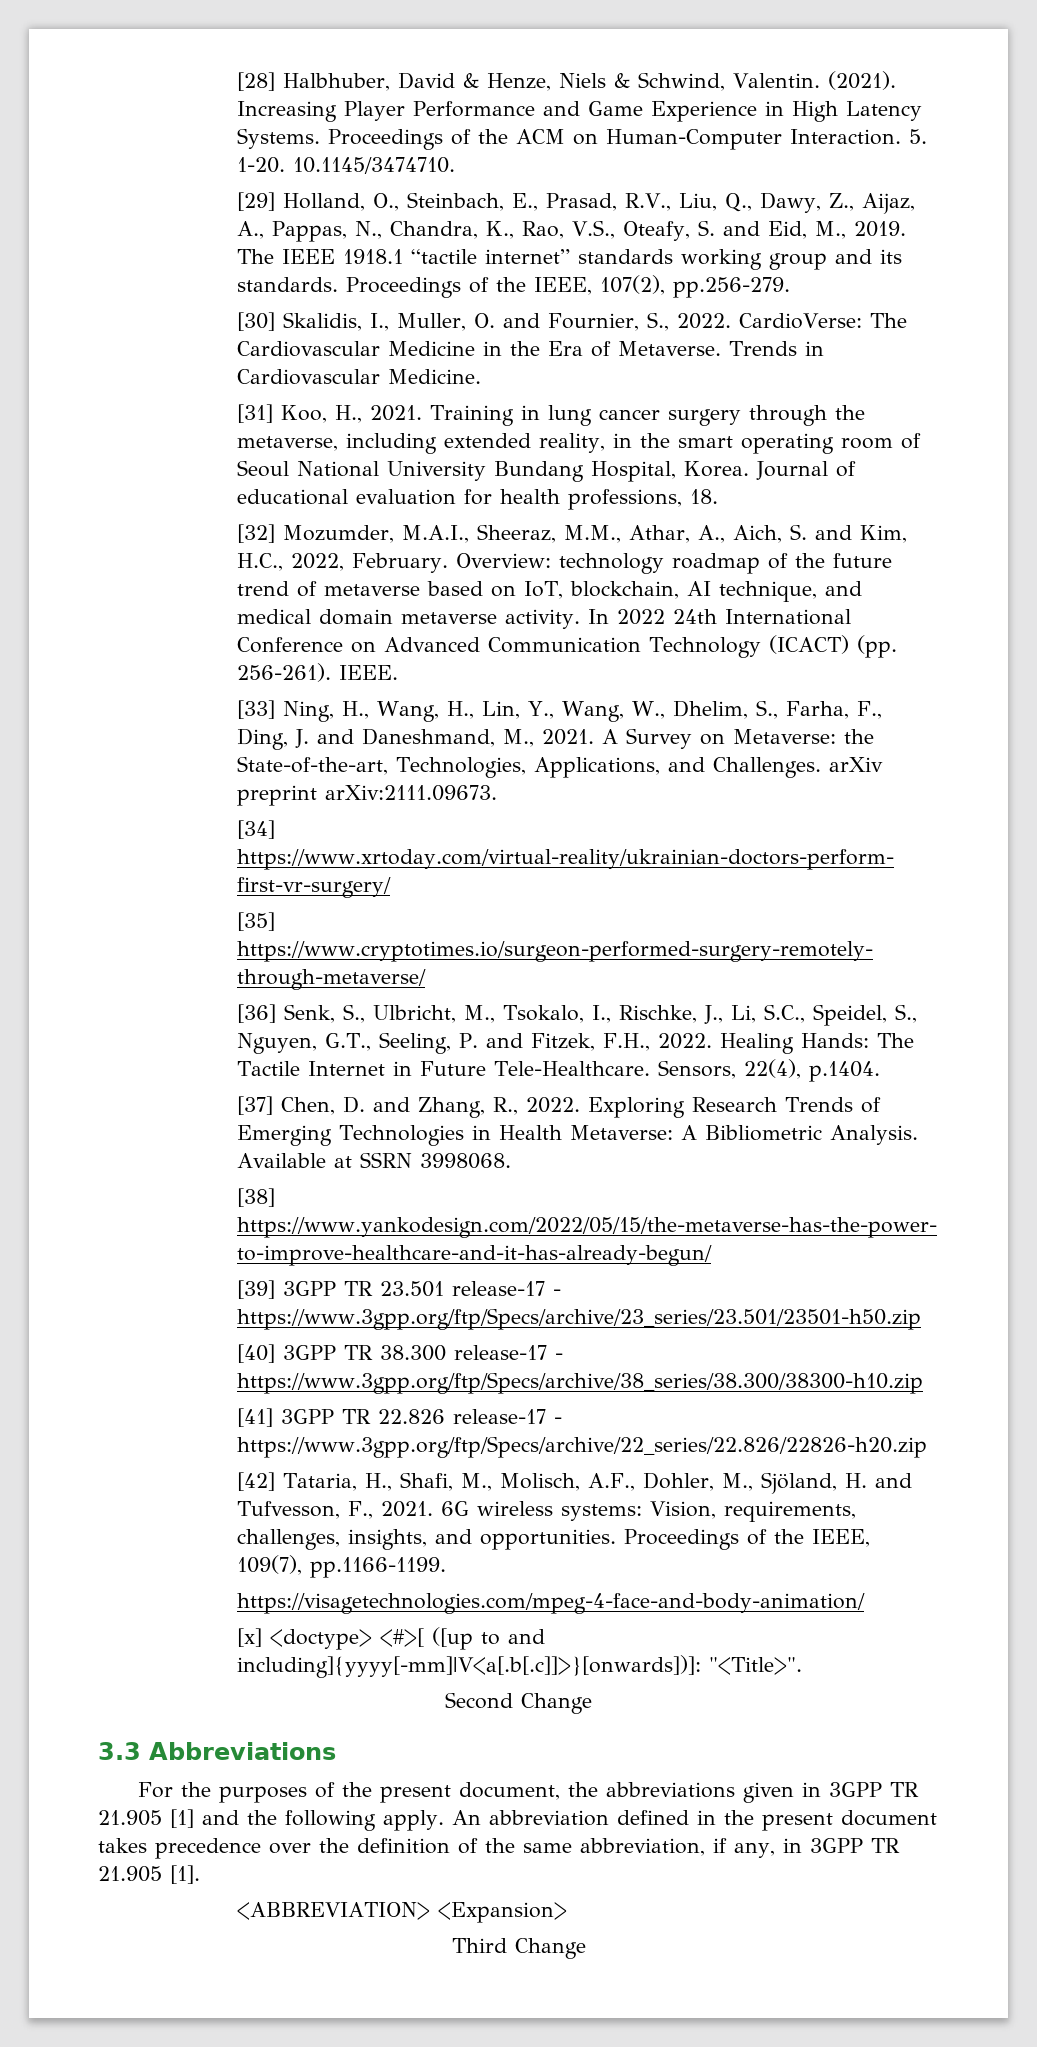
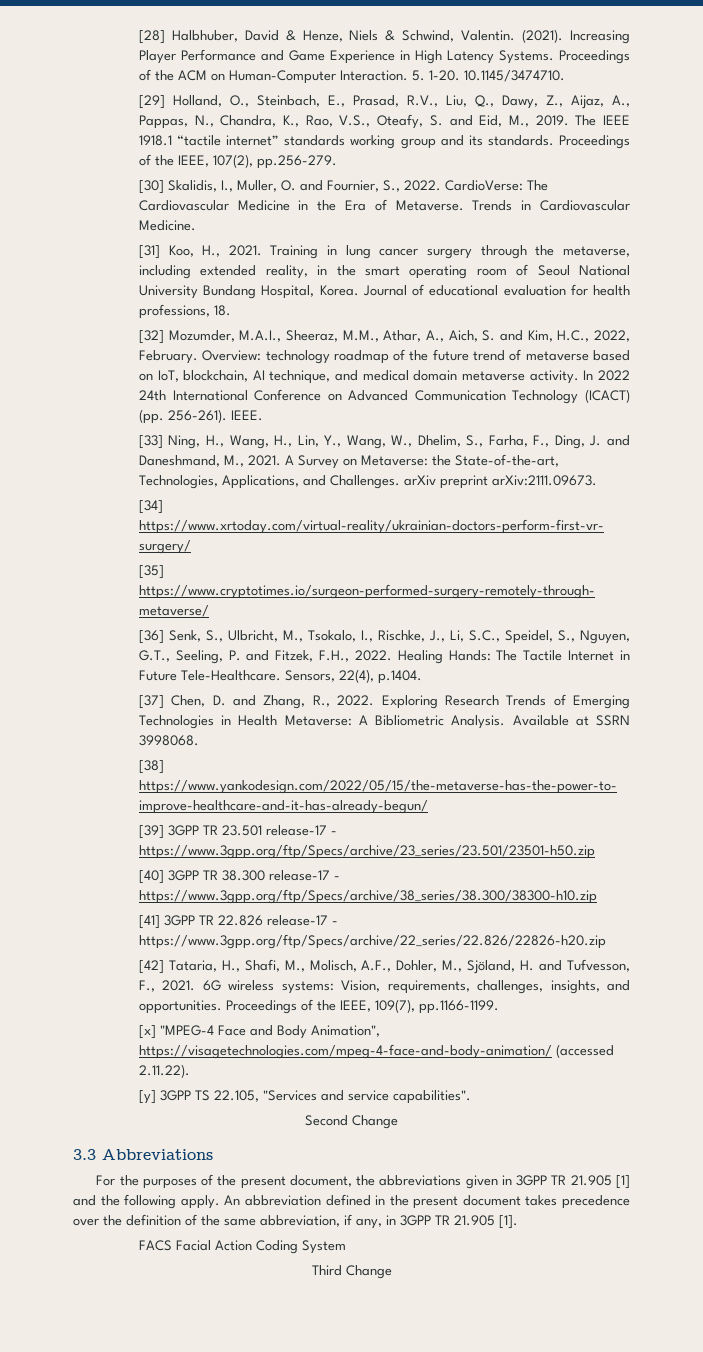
- https://visagetechnologies.com/mpeg-4-face-and-body-animation/
- [x] <doctype> <#>[ ([up to and including]{yyyy[-mm]|V<a[.b[.c]]>}[onwards])]: "<Title>".
+ [x] "MPEG-4 Face and Body Animation", https://visagetechnologies.com/mpeg-4-face-and-body-animation/ (accessed 2.11.22).
+ [y] 3GPP TS 22.105, "Services and service capabilities".
- <ABBREVIATION> <Expansion>
+ FACS Facial Action Coding System

